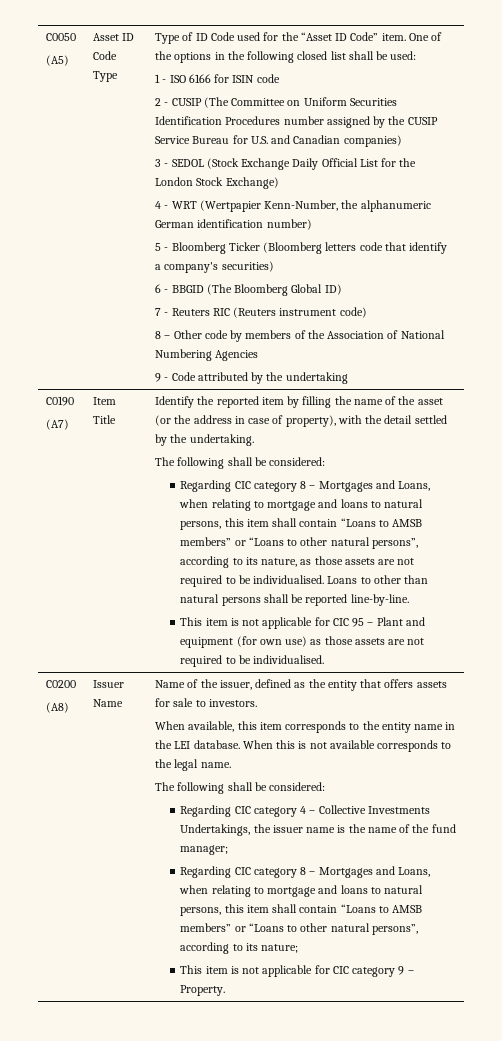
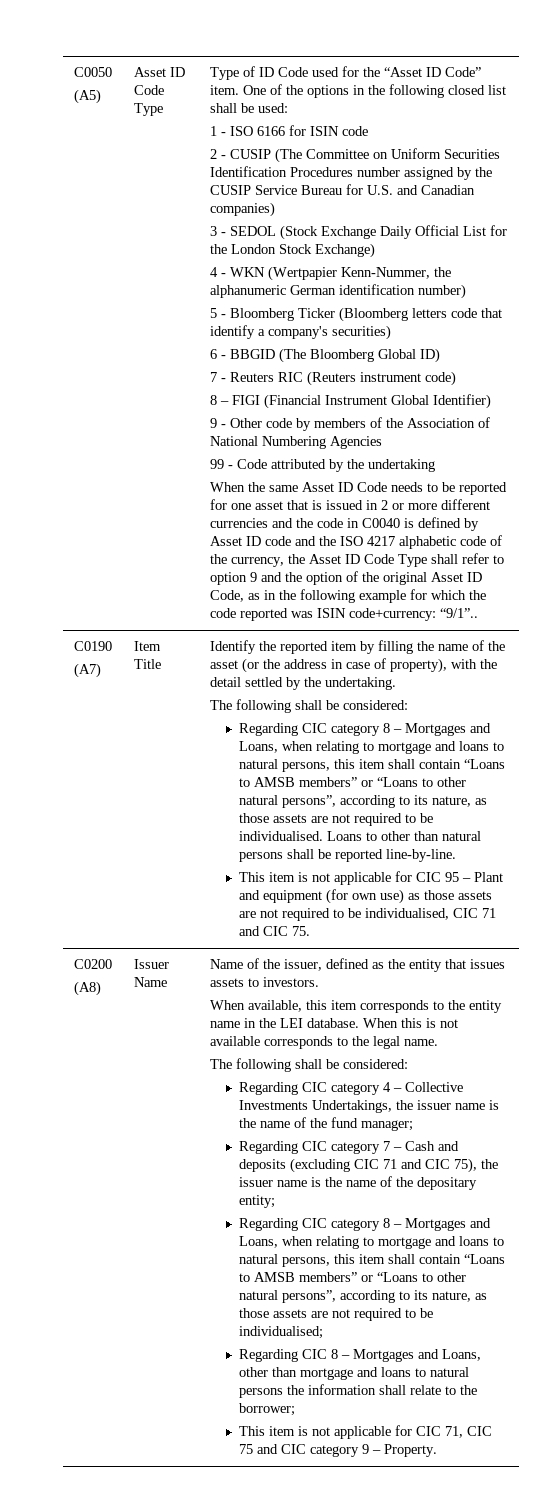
- 4 - WRT (Wertpapier Kenn-Number, the alphanumeric German identification number)
+ 4 - WKN (Wertpapier Kenn-Nummer, the alphanumeric German identification number)
- 8 – Other code by members of the Association of National Numbering Agencies
+ 8 – FIGI (Financial Instrument Global Identifier)
+ 9 - Other code by members of the Association of National Numbering Agencies
- 9 - Code attributed by the undertaking
+ 99 - Code attributed by the undertaking
+ When the same Asset ID Code needs to be reported for one asset that is issued in 2 or more different currencies and the code in C0040 is defined by Asset ID code and the ISO 4217 alphabetic code of the currency, the Asset ID Code Type shall refer to option 9 and the option of the original Asset ID Code, as in the following example for which the code reported was ISIN code+currency: “9/1”..
- This item is not applicable for CIC 95 – Plant and equipment (for own use) as those assets are not required to be individualised.
+ This item is not applicable for CIC 95 – Plant and equipment (for own use) as those assets are not required to be individualised, CIC 71 and CIC 75.
- Name of the issuer, defined as the entity that offers assets for sale to investors.
+ Name of the issuer, defined as the entity that issues assets to investors.
+ Regarding CIC category 7 – Cash and deposits (excluding CIC 71 and CIC 75), the issuer name is the name of the depositary entity;
- Regarding CIC category 8 – Mortgages and Loans, when relating to mortgage and loans to natural persons, this item shall contain “Loans to AMSB members” or “Loans to other natural persons”, according to its nature;
- This item is not applicable for CIC category 9 – Property.
+ Regarding CIC category 8 – Mortgages and Loans, when relating to mortgage and loans to natural persons, this item shall contain “Loans to AMSB members” or “Loans to other natural persons”, according to its nature, as those assets are not required to be individualised;
+ Regarding CIC 8 – Mortgages and Loans, other than mortgage and loans to natural persons the information shall relate to the borrower;
+ This item is not applicable for CIC 71, CIC 75 and CIC category 9 – Property.

